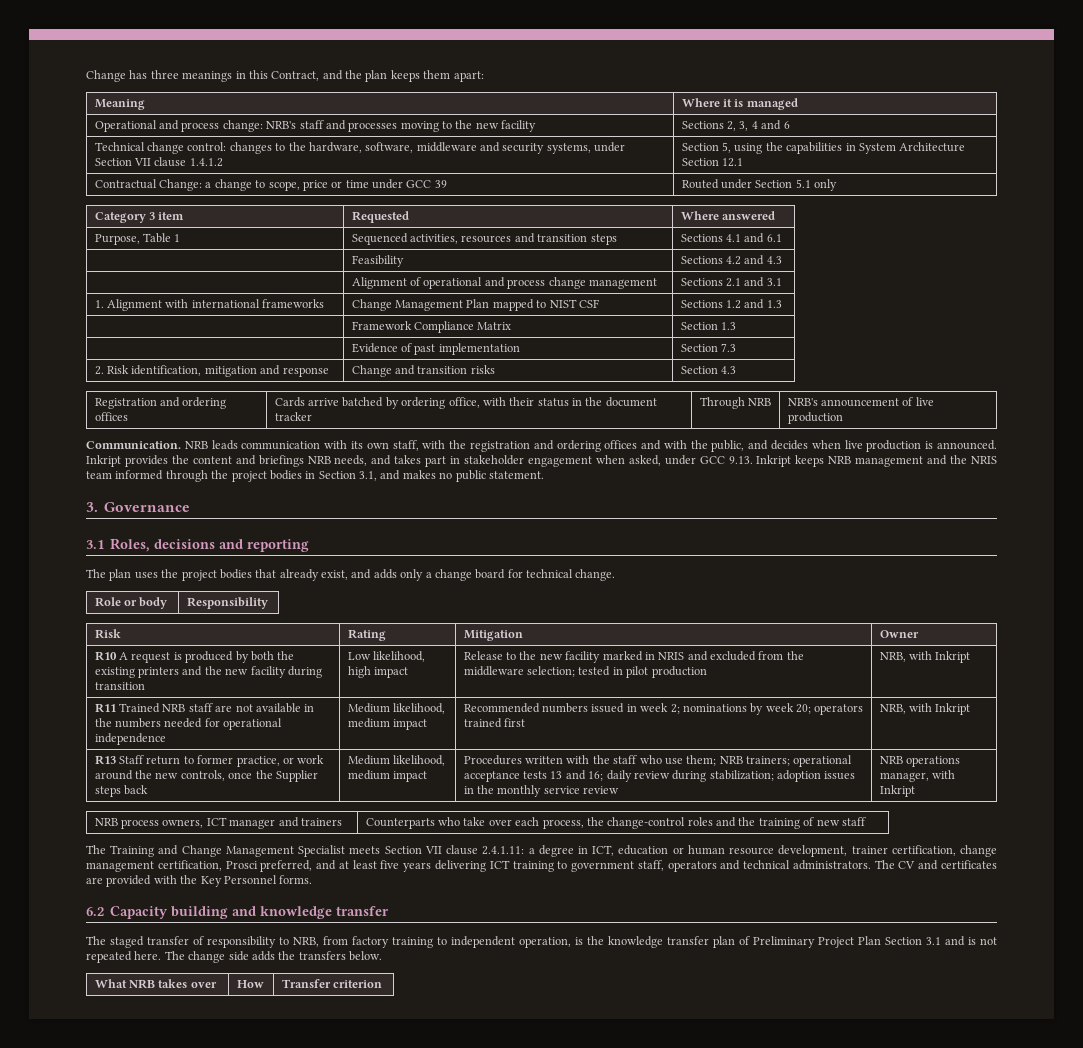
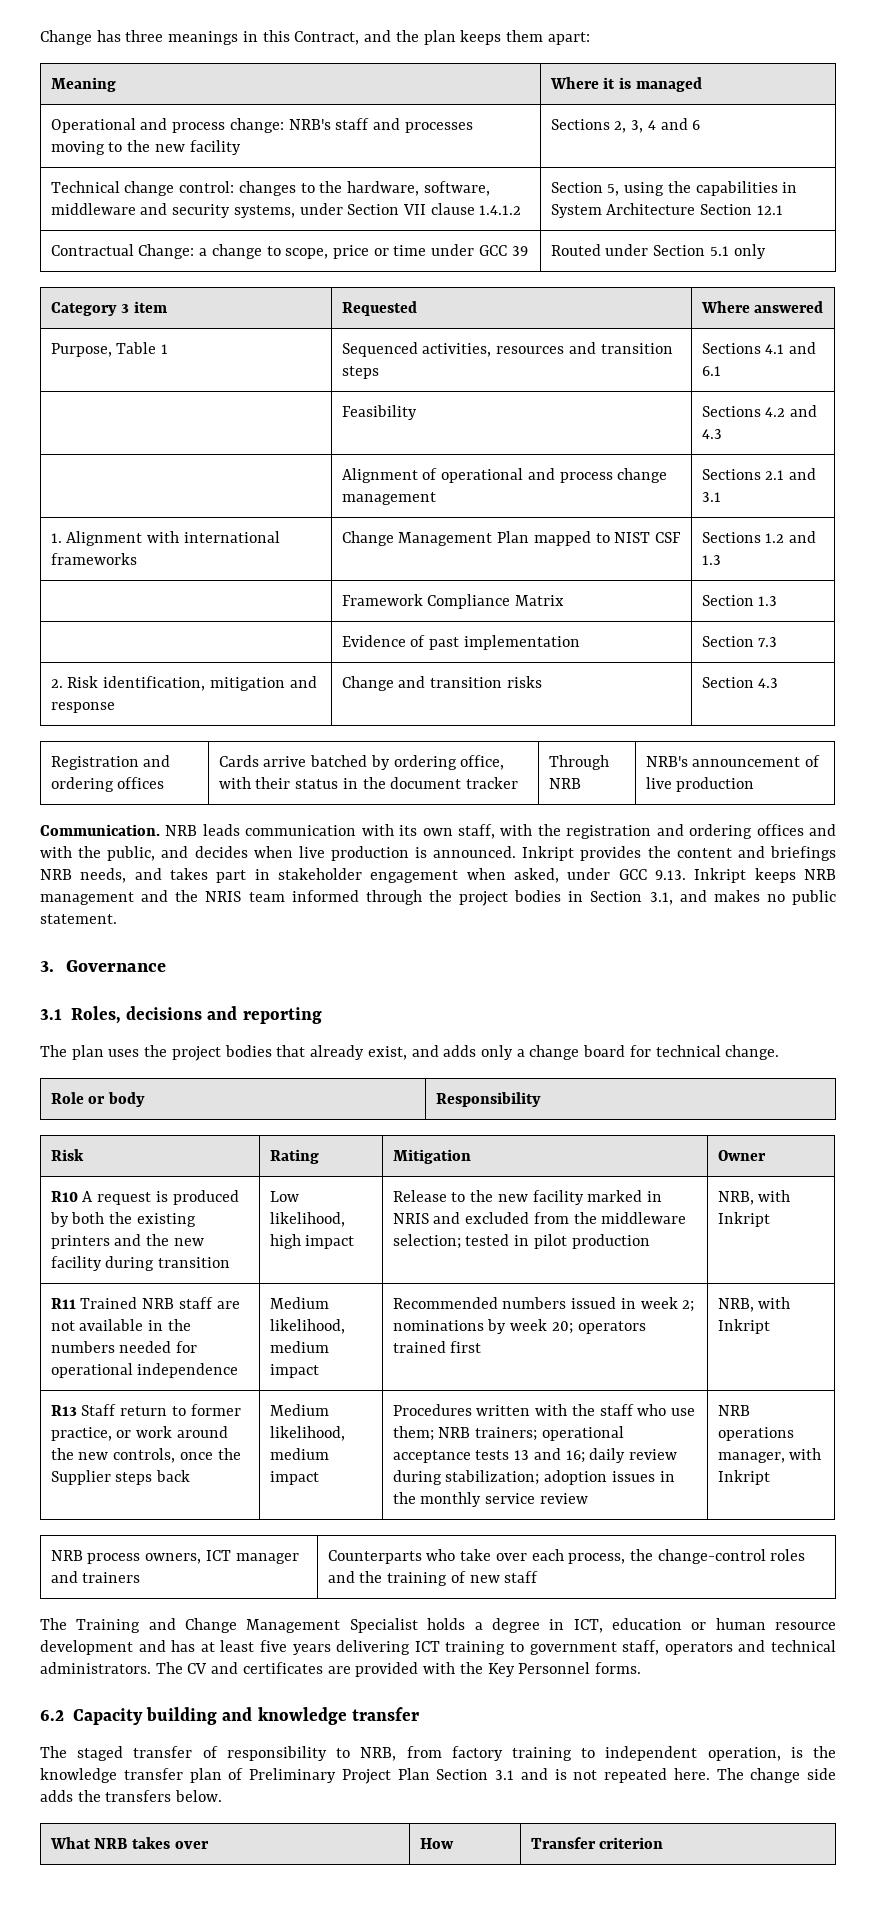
- The Training and Change Management Specialist meets Section VII clause 2.4.1.11: a degree in ICT, education or human resource development, trainer certification, change management certification, Prosci preferred, and at least five years delivering ICT training to government staff, operators and technical administrators.
+ The Training and Change Management Specialist holds a degree in ICT, education or human resource development and has at least five years delivering ICT training to government staff, operators and technical administrators.

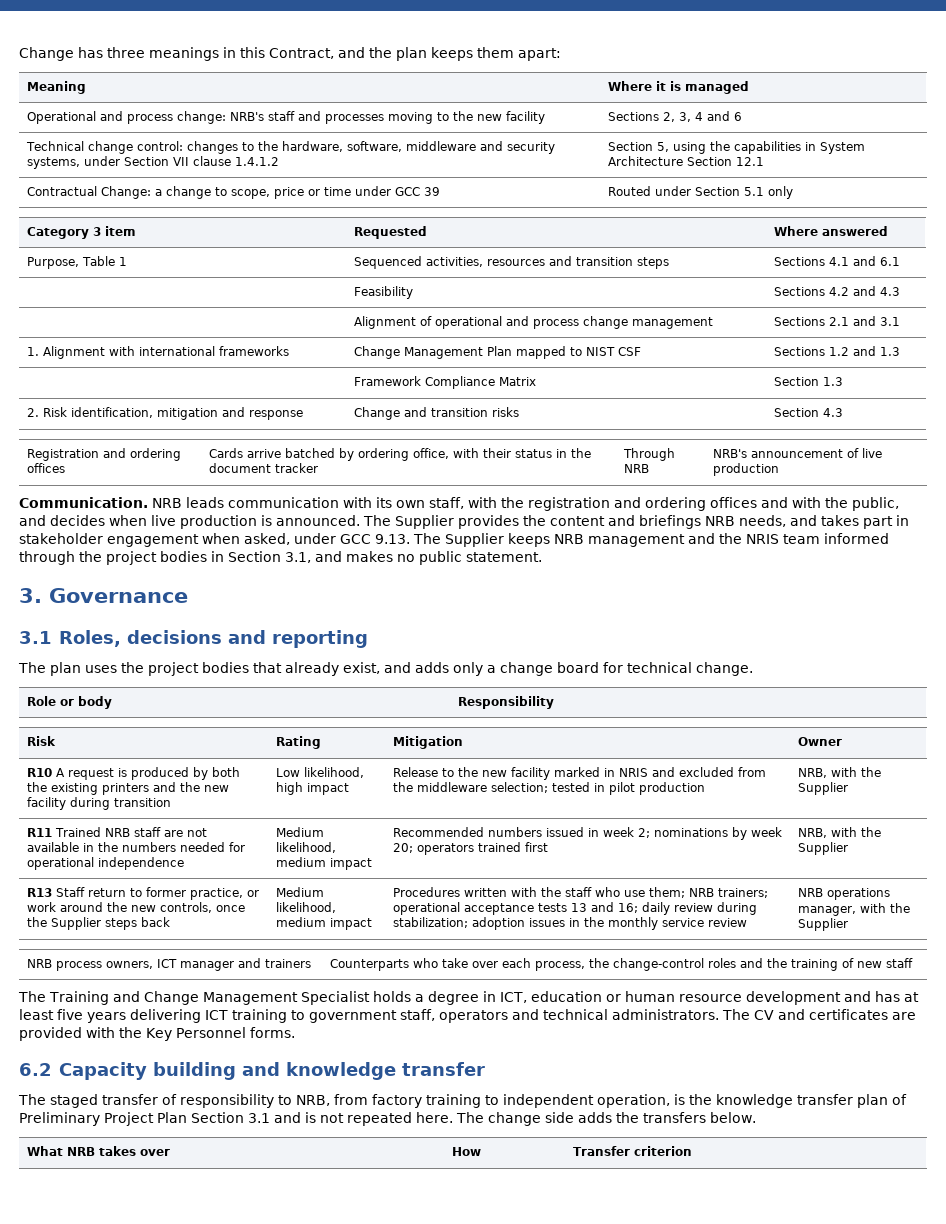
- | Evidence of past implementation | Section 7.3
- Inkript provides the content and briefings NRB needs, and takes part in stakeholder engagement when asked, under GCC 9.13. Inkript keeps NRB management and the NRIS team informed through the project bodies in Section 3.1, and makes no public statement.
+ The Supplier provides the content and briefings NRB needs, and takes part in stakeholder engagement when asked, under GCC 9.13. The Supplier keeps NRB management and the NRIS team informed through the project bodies in Section 3.1, and makes no public statement.
- Release to the new facility marked in NRIS and excluded from the middleware selection; tested in pilot production | NRB, with Inkript
+ Release to the new facility marked in NRIS and excluded from the middleware selection; tested in pilot production | NRB, with the Supplier
- R11 Trained NRB staff are not available in the numbers needed for operational independence | Medium likelihood, medium impact | Recommended numbers issued in week 2; nominations by week 20; operators trained first | NRB, with Inkript
+ R11 Trained NRB staff are not available in the numbers needed for operational independence | Medium likelihood, medium impact | Recommended numbers issued in week 2; nominations by week 20; operators trained first | NRB, with the Supplier
- NRB operations manager, with Inkript
+ NRB operations manager, with the Supplier

